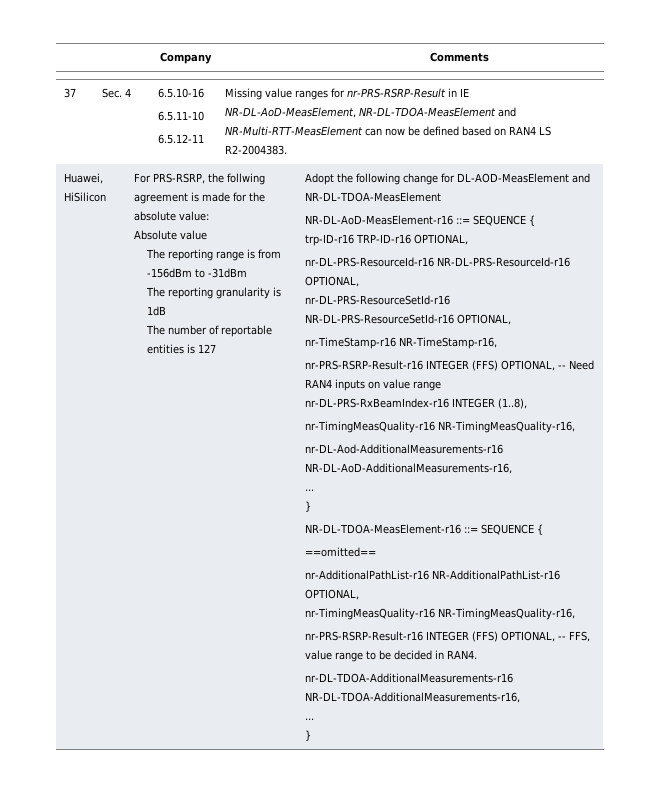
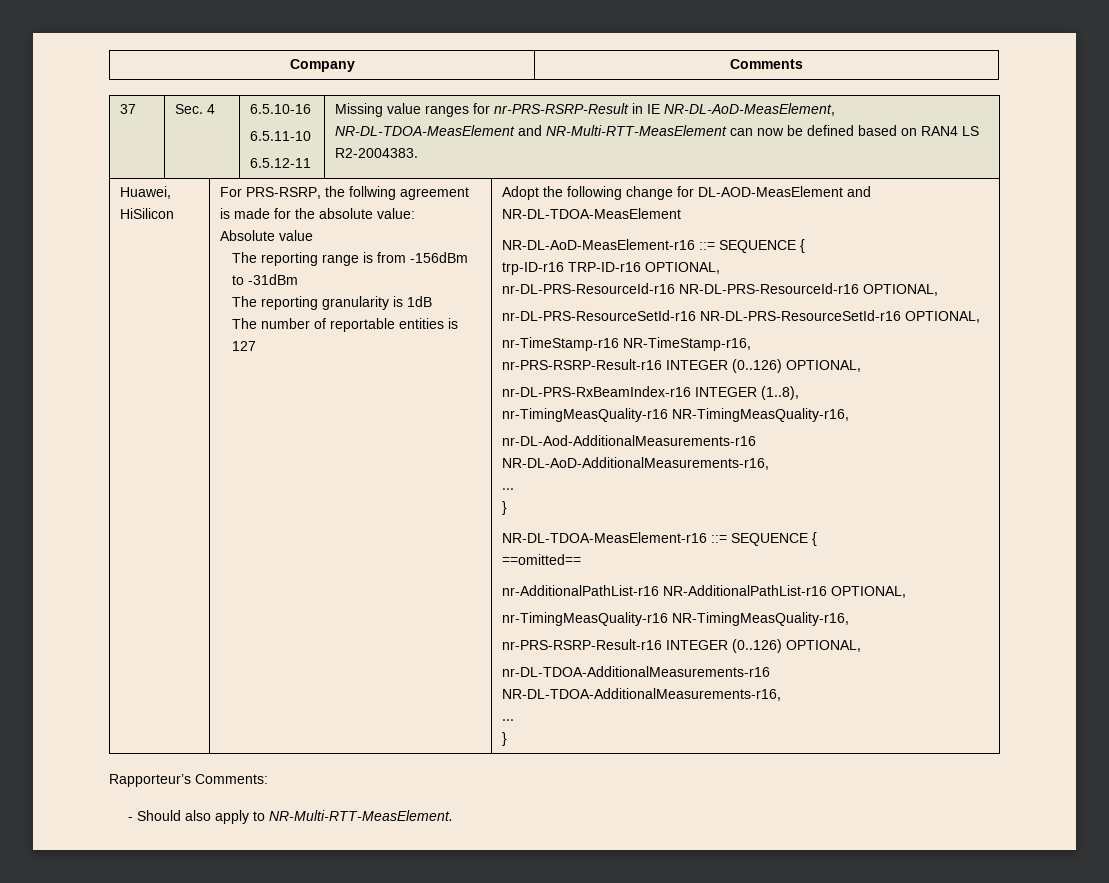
  nr-TimeStamp-r16 NR-TimeStamp-r16,
- nr-PRS-RSRP-Result-r16 INTEGER (FFS) OPTIONAL, -- Need RAN4 inputs on value range
+ nr-PRS-RSRP-Result-r16 INTEGER (0..126) OPTIONAL,
  nr-AdditionalPathList-r16 NR-AdditionalPathList-r16 OPTIONAL,
  nr-TimingMeasQuality-r16 NR-TimingMeasQuality-r16,
- nr-PRS-RSRP-Result-r16 INTEGER (FFS) OPTIONAL, -- FFS, value range to be decided in RAN4.
+ nr-PRS-RSRP-Result-r16 INTEGER (0..126) OPTIONAL,
  nr-DL-TDOA-AdditionalMeasurements-r16 NR-DL-TDOA-AdditionalMeasurements-r16,
  ...
  }
+ Rapporteur’s Comments:
+ - Should also apply to NR-Multi-RTT-MeasElement.

